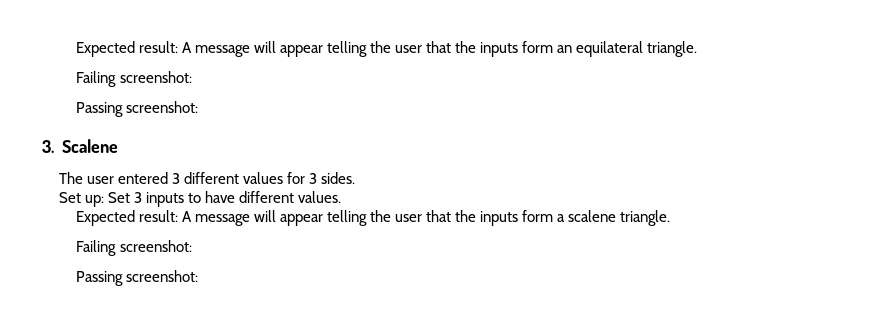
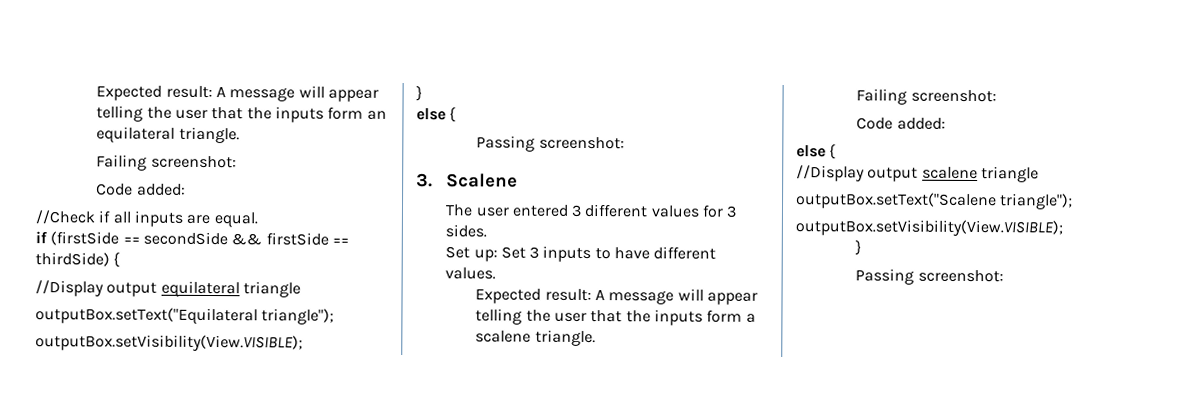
  Expected result: A message will appear telling the user that the inputs form an equilateral triangle.
  Failing screenshot:
+ Code added:
+ //Check if all inputs are equal.
+ if (firstSide == secondSide && firstSide == thirdSide) {
+ //Display output equilateral triangle
+ outputBox.setText("Equilateral triangle");
+ outputBox.setVisibility(View.VISIBLE);
+ }
+ else {
  Expected result: A message will appear telling the user that the inputs form a scalene triangle.
  Failing screenshot:
+ Code added:
+ else {
+ //Display output scalene triangle
+ outputBox.setText("Scalene triangle");
+ outputBox.setVisibility(View.VISIBLE);
+ }

